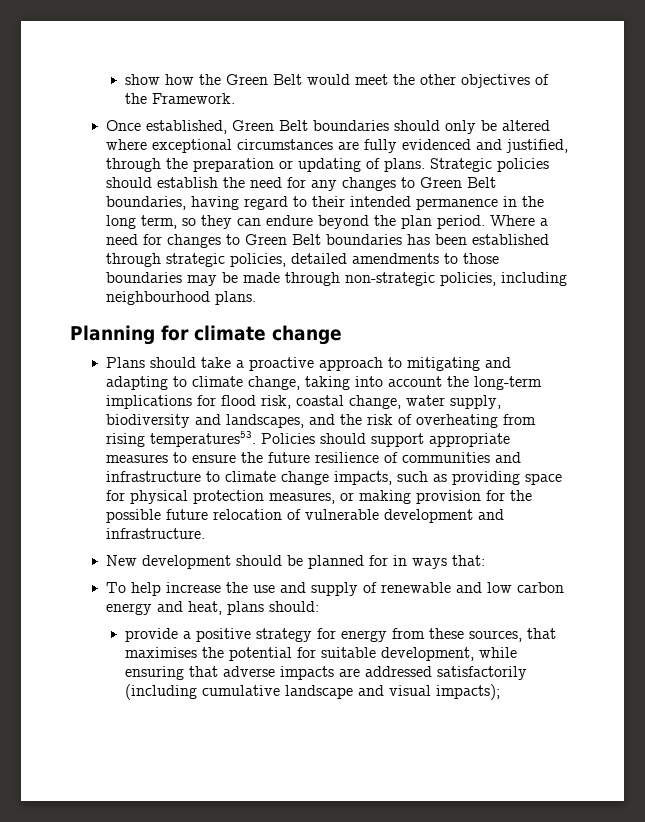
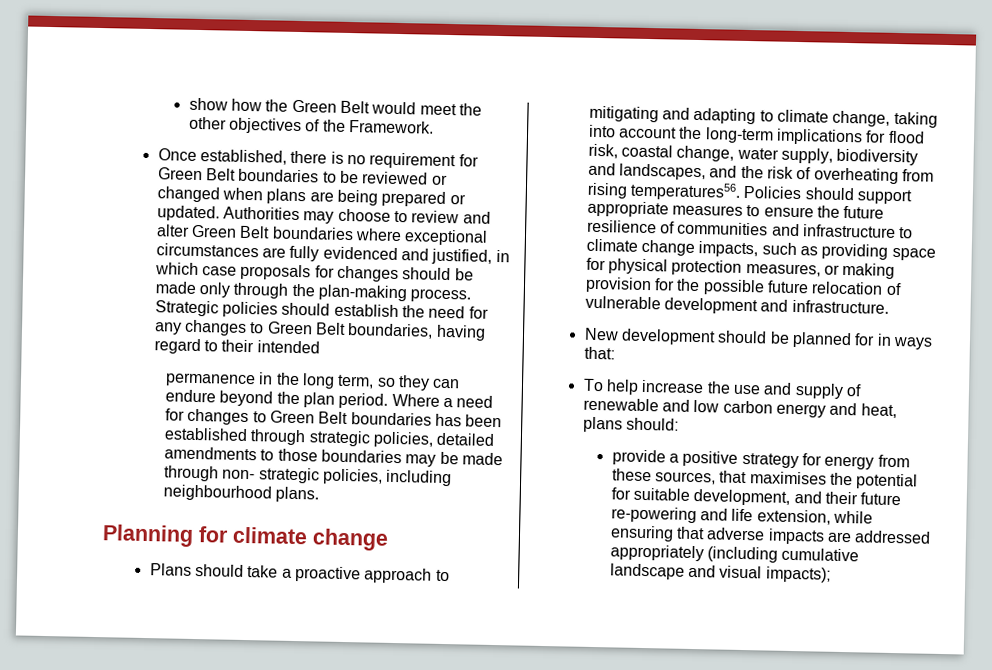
- Once established, Green Belt boundaries should only be altered where exceptional circumstances are fully evidenced and justified, through the preparation or updating of plans.
+ Once established, there is no requirement for Green Belt boundaries to be reviewed or changed when plans are being prepared or updated. Authorities may choose to review and alter Green Belt boundaries where exceptional circumstances are fully evidenced and justified, in which case proposals for changes should be made only through the plan-making process.
- Strategic policies should establish the need for any changes to Green Belt boundaries, having regard to their intended permanence in the long term, so they can endure beyond the plan period.
+ Strategic policies should establish the need for any changes to Green Belt boundaries, having regard to their intended
+ permanence in the long term, so they can endure beyond the plan period.
- Where a need for changes to Green Belt boundaries has been established through strategic policies, detailed amendments to those boundaries may be made through non-strategic policies, including neighbourhood plans.
+ Where a need for changes to Green Belt boundaries has been established through strategic policies, detailed amendments to those boundaries may be made through non- strategic policies, including neighbourhood plans.
- Plans should take a proactive approach to mitigating and adapting to climate change, taking into account the long-term implications for flood risk, coastal change, water supply, biodiversity and landscapes, and the risk of overheating from rising temperatures53.
+ Plans should take a proactive approach to mitigating and adapting to climate change, taking into account the long-term implications for flood risk, coastal change, water supply, biodiversity and landscapes, and the risk of overheating from rising temperatures56.
- provide a positive strategy for energy from these sources, that maximises the potential for suitable development, while ensuring that adverse impacts are addressed satisfactorily (including cumulative landscape and visual impacts);
+ provide a positive strategy for energy from these sources, that maximises the potential for suitable development, and their future re-powering and life extension, while ensuring that adverse impacts are addressed appropriately (including cumulative landscape and visual impacts);

